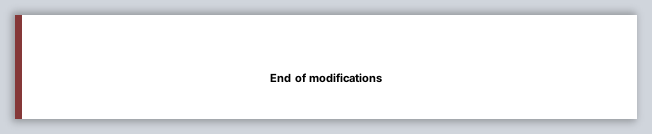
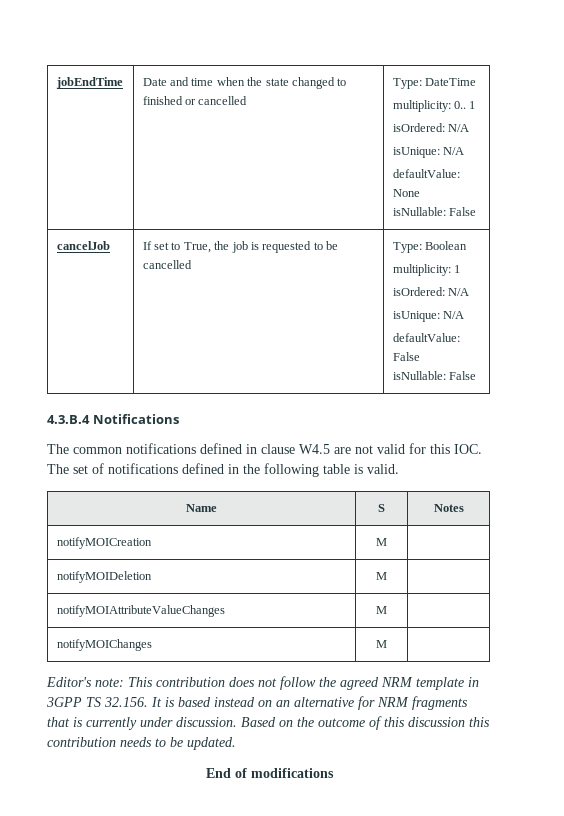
+ jobEndTime | Date and time when the state changed to finished or cancelled | Type: DateTime
+ multiplicity: 0.. 1
+ isOrdered: N/A
+ isUnique: N/A
+ defaultValue: None
+ isNullable: False
+ cancelJob | If set to True, the job is requested to be cancelled | Type: Boolean
+ multiplicity: 1
+ isOrdered: N/A
+ isUnique: N/A
+ defaultValue: False
+ isNullable: False
+ 4.3.B.4 Notifications
+ The common notifications defined in clause W4.5 are not valid for this IOC. The set of notifications defined in the following table is valid.
+ Name | S | Notes
+ notifyMOICreation | M |
+ notifyMOIDeletion | M |
+ notifyMOIAttributeValueChanges | M |
+ notifyMOIChanges | M |
+ Editor's note: This contribution does not follow the agreed NRM template in 3GPP TS 32.156. It is based instead on an alternative for NRM fragments that is currently under discussion. Based on the outcome of this discussion this contribution needs to be updated.

